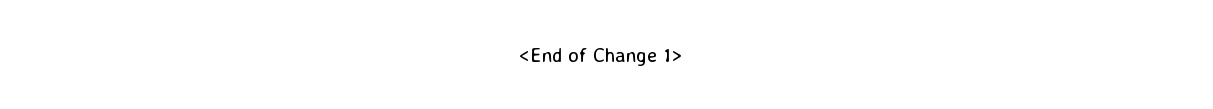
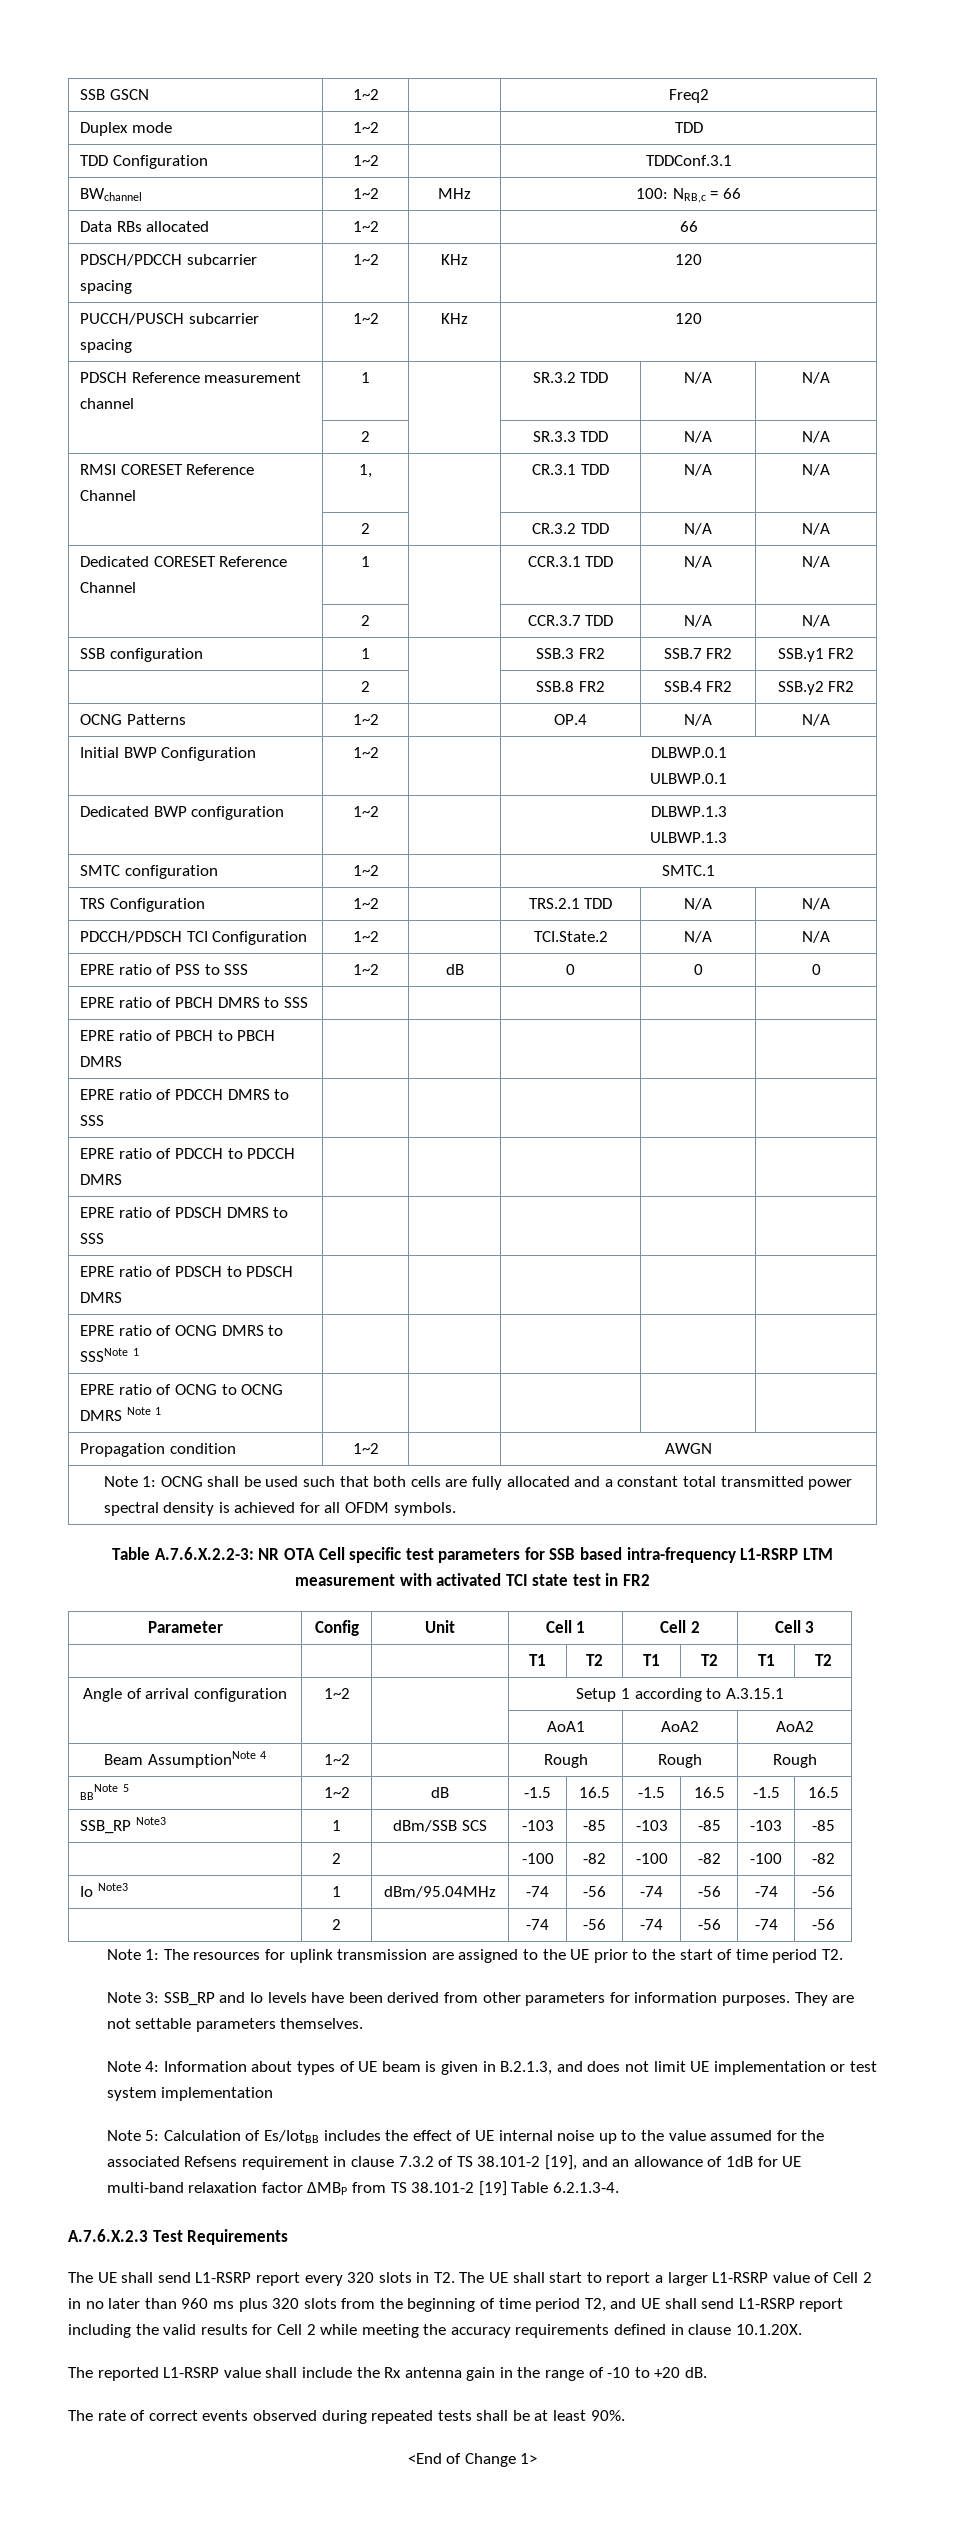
+ SSB GSCN | 1~2 | | Freq2
+ Duplex mode | 1~2 | | TDD
+ TDD Configuration | 1~2 | | TDDConf.3.1
+ BWchannel | 1~2 | MHz | 100: NRB,c = 66
+ Data RBs allocated | 1~2 | | 66
+ PDSCH/PDCCH subcarrier spacing | 1~2 | KHz | 120
+ PUCCH/PUSCH subcarrier spacing | 1~2 | KHz | 120
+ PDSCH Reference measurement channel | 1 | | SR.3.2 TDD | N/A | N/A
+ | 2 | | SR.3.3 TDD | N/A | N/A
+ RMSI CORESET Reference Channel | 1, | | CR.3.1 TDD | N/A | N/A
+ | 2 | | CR.3.2 TDD | N/A | N/A
+ Dedicated CORESET Reference Channel | 1 | | CCR.3.1 TDD | N/A | N/A
+ | 2 | | CCR.3.7 TDD | N/A | N/A
+ SSB configuration | 1 | | SSB.3 FR2 | SSB.7 FR2 | SSB.y1 FR2
+ | 2 | | SSB.8 FR2 | SSB.4 FR2 | SSB.y2 FR2
+ OCNG Patterns | 1~2 | | OP.4 | N/A | N/A
+ Initial BWP Configuration | 1~2 | | DLBWP.0.1
+ ULBWP.0.1
+ Dedicated BWP configuration | 1~2 | | DLBWP.1.3
+ ULBWP.1.3
+ SMTC configuration | 1~2 | | SMTC.1
+ TRS Configuration | 1~2 | | TRS.2.1 TDD | N/A | N/A
+ PDCCH/PDSCH TCI Configuration | 1~2 | | TCI.State.2 | N/A | N/A
+ EPRE ratio of PSS to SSS | 1~2 | dB | 0 | 0 | 0
+ EPRE ratio of PBCH DMRS to SSS | | | | |
+ EPRE ratio of PBCH to PBCH DMRS | | | | |
+ EPRE ratio of PDCCH DMRS to SSS | | | | |
+ EPRE ratio of PDCCH to PDCCH DMRS | | | | |
+ EPRE ratio of PDSCH DMRS to SSS | | | | |
+ EPRE ratio of PDSCH to PDSCH DMRS | | | | |
+ EPRE ratio of OCNG DMRS to SSSNote 1 | | | | |
+ EPRE ratio of OCNG to OCNG DMRS Note 1 | | | | |
+ Propagation condition | 1~2 | | AWGN
+ Note 1: OCNG shall be used such that both cells are fully allocated and a constant total transmitted power spectral density is achieved for all OFDM symbols.
+ Table A.7.6.X.2.2-3: NR OTA Cell specific test parameters for SSB based intra-frequency L1-RSRP LTM measurement with activated TCI state test in FR2
+ Parameter | Config | Unit | Cell 1 | Cell 2 | Cell 3
+ | | | T1 | T2 | T1 | T2 | T1 | T2
+ Angle of arrival configuration | 1~2 | | Setup 1 according to A.3.15.1
+ | | | AoA1 | AoA2 | AoA2
+ Beam AssumptionNote 4 | 1~2 | | Rough | Rough | Rough
+ BBNote 5 | 1~2 | dB | -1.5 | 16.5 | -1.5 | 16.5 | -1.5 | 16.5
+ SSB_RP Note3 | 1 | dBm/SSB SCS | -103 | -85 | -103 | -85 | -103 | -85
+ | 2 | | -100 | -82 | -100 | -82 | -100 | -82
+ Io Note3 | 1 | dBm/95.04MHz | -74 | -56 | -74 | -56 | -74 | -56
+ | 2 | | -74 | -56 | -74 | -56 | -74 | -56
+ Note 1: The resources for uplink transmission are assigned to the UE prior to the start of time period T2.
+ Note 3: SSB_RP and Io levels have been derived from other parameters for information purposes. They are not settable parameters themselves.
+ Note 4: Information about types of UE beam is given in B.2.1.3, and does not limit UE implementation or test system implementation
+ Note 5: Calculation of Es/IotBB includes the effect of UE internal noise up to the value assumed for the associated Refsens requirement in clause 7.3.2 of TS 38.101-2 [19], and an allowance of 1dB for UE multi-band relaxation factor ΔMBP from TS 38.101-2 [19] Table 6.2.1.3-4.
+ A.7.6.X.2.3 Test Requirements
+ The UE shall send L1-RSRP report every 320 slots in T2. The UE shall start to report a larger L1-RSRP value of Cell 2 in no later than 960 ms plus 320 slots from the beginning of time period T2, and UE shall send L1-RSRP report including the valid results for Cell 2 while meeting the accuracy requirements defined in clause 10.1.20X.
+ The reported L1-RSRP value shall include the Rx antenna gain in the range of -10 to +20 dB.
+ The rate of correct events observed during repeated tests shall be at least 90%.

